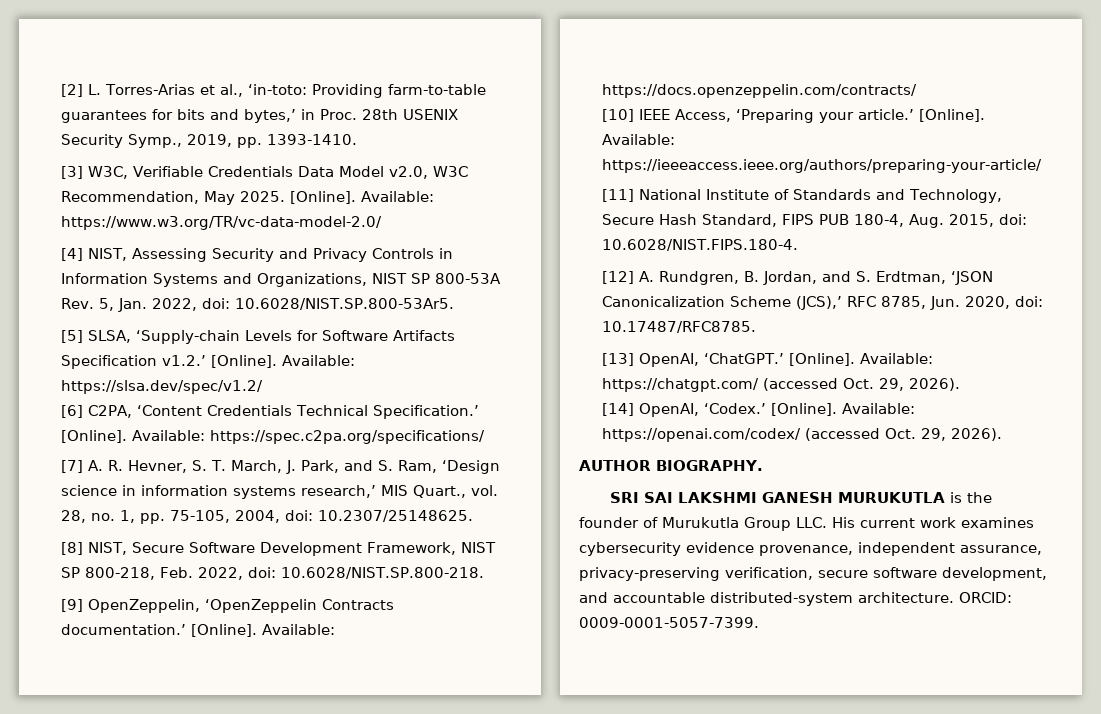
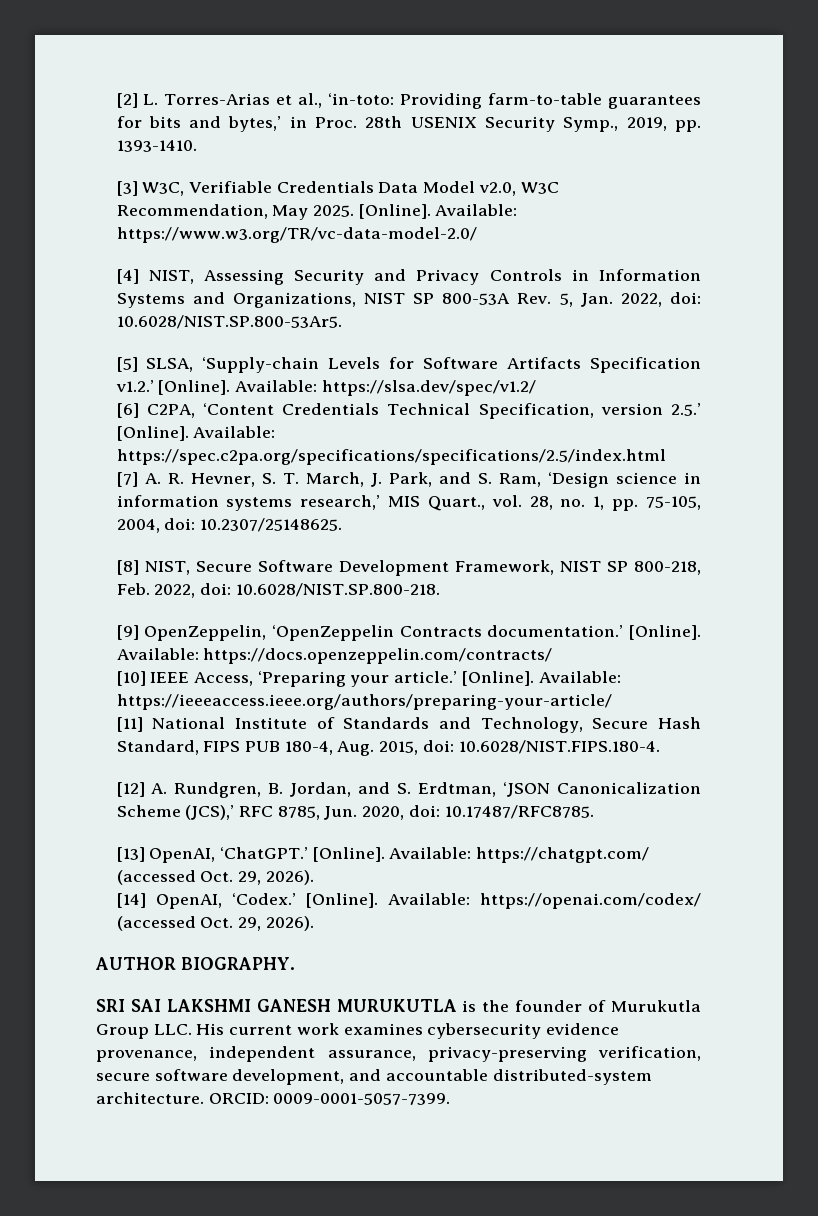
- [6] C2PA, ‘Content Credentials Technical Specification.’ [Online]. Available: https://spec.c2pa.org/specifications/
+ [6] C2PA, ‘Content Credentials Technical Specification, version 2.5.’ [Online]. Available: https://spec.c2pa.org/specifications/specifications/2.5/index.html

